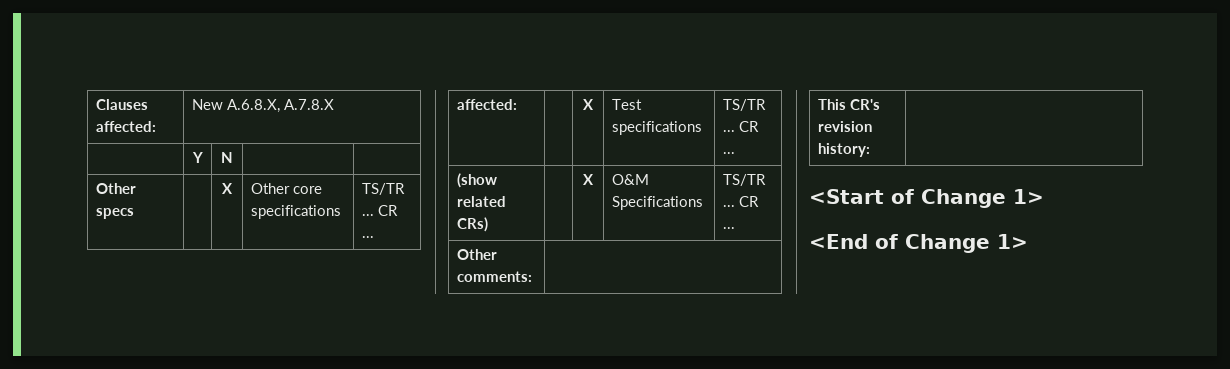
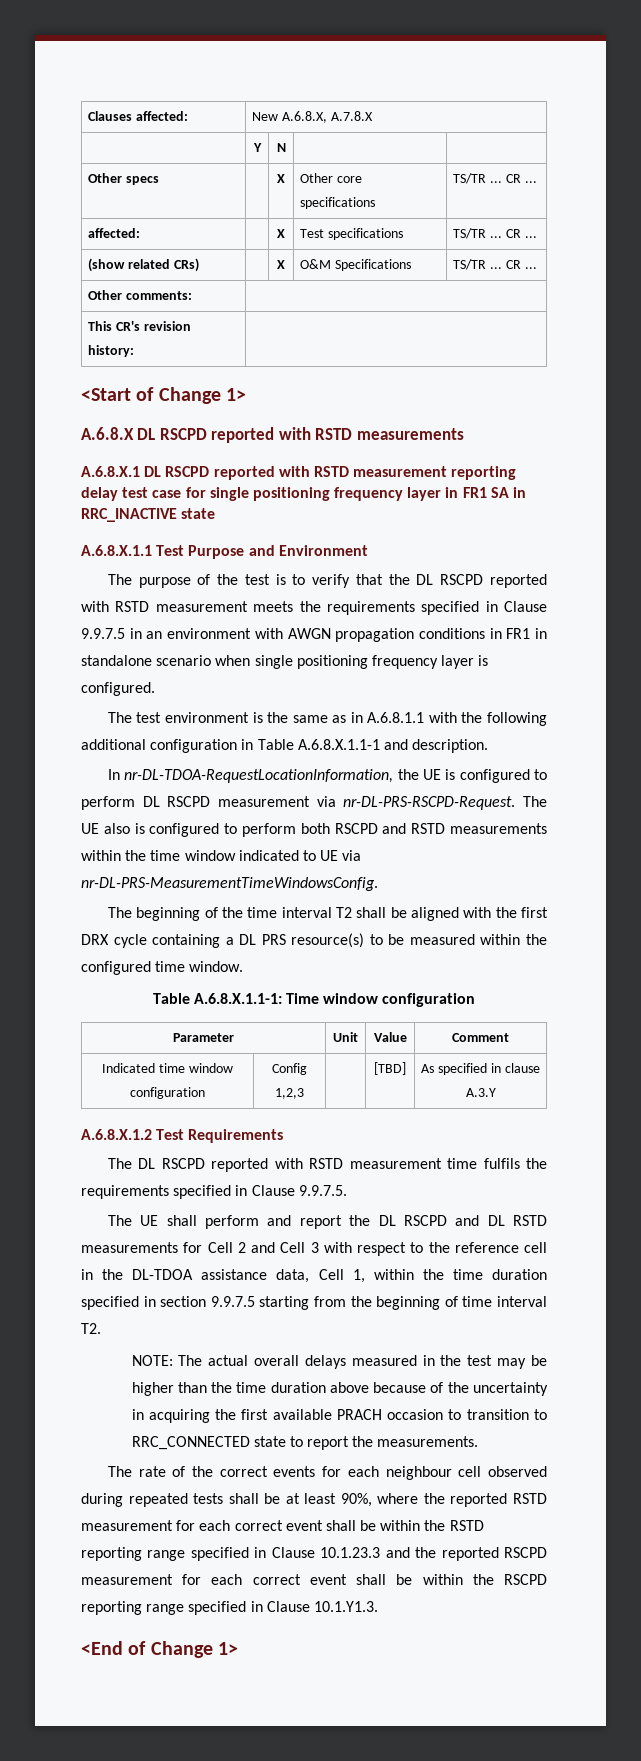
+ A.6.8.X DL RSCPD reported with RSTD measurements
+ A.6.8.X.1 DL RSCPD reported with RSTD measurement reporting delay test case for single positioning frequency layer in FR1 SA in RRC_INACTIVE state
+ A.6.8.X.1.1 Test Purpose and Environment
+ The purpose of the test is to verify that the DL RSCPD reported with RSTD measurement meets the requirements specified in Clause 9.9.7.5 in an environment with AWGN propagation conditions in FR1 in standalone scenario when single positioning frequency layer is configured.
+ The test environment is the same as in A.6.8.1.1 with the following additional configuration in Table A.6.8.X.1.1-1 and description.
+ In nr-DL-TDOA-RequestLocationInformation, the UE is configured to perform DL RSCPD measurement via nr-DL-PRS-RSCPD-Request. The UE also is configured to perform both RSCPD and RSTD measurements within the time window indicated to UE via nr-DL-PRS-MeasurementTimeWindowsConfig.
+ The beginning of the time interval T2 shall be aligned with the first DRX cycle containing a DL PRS resource(s) to be measured within the configured time window.
+ Table A.6.8.X.1.1-1: Time window configuration
+ Parameter | Unit | Value | Comment
+ Indicated time window configuration | Config 1,2,3 | | [TBD] | As specified in clause A.3.Y
+ A.6.8.X.1.2 Test Requirements
+ The DL RSCPD reported with RSTD measurement time fulfils the requirements specified in Clause 9.9.7.5.
+ The UE shall perform and report the DL RSCPD and DL RSTD measurements for Cell 2 and Cell 3 with respect to the reference cell in the DL-TDOA assistance data, Cell 1, within the time duration specified in section 9.9.7.5 starting from the beginning of time interval T2.
+ NOTE: The actual overall delays measured in the test may be higher than the time duration above because of the uncertainty in acquiring the first available PRACH occasion to transition to RRC_CONNECTED state to report the measurements.
+ The rate of the correct events for each neighbour cell observed during repeated tests shall be at least 90%, where the reported RSTD measurement for each correct event shall be within the RSTD reporting range specified in Clause 10.1.23.3 and the reported RSCPD measurement for each correct event shall be within the RSCPD reporting range specified in Clause 10.1.Y1.3.

